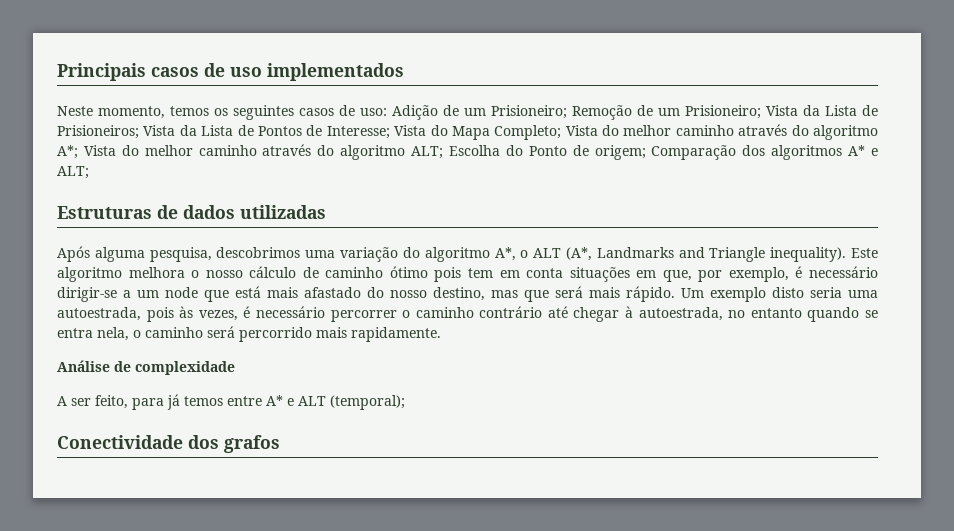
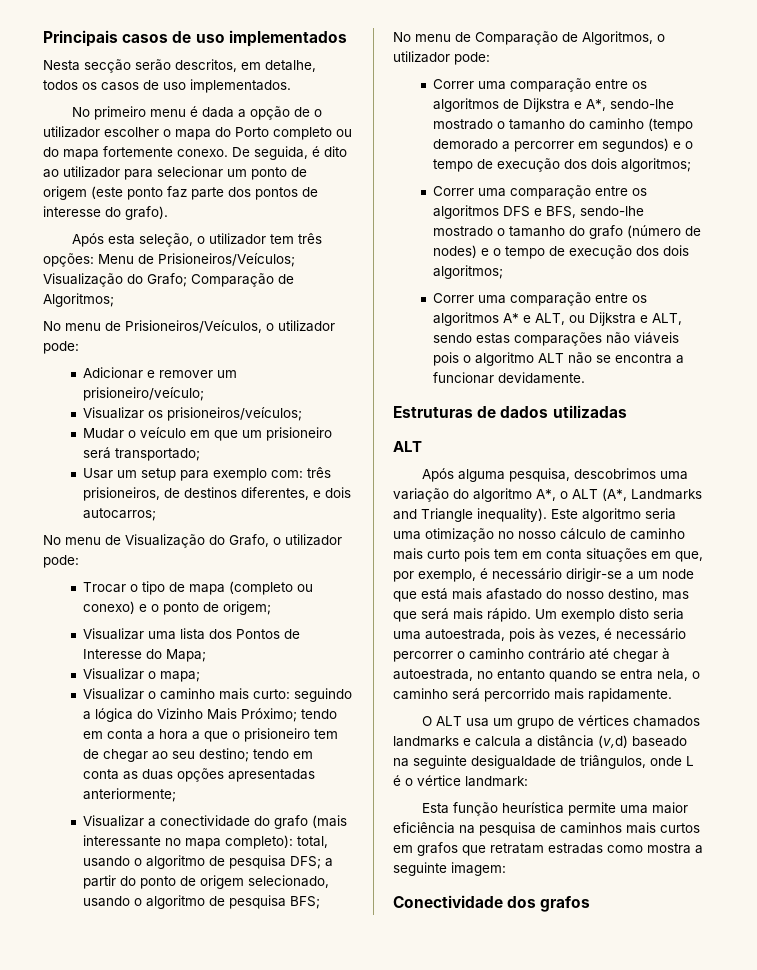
- Neste momento, temos os seguintes casos de uso: Adição de um Prisioneiro; Remoção de um Prisioneiro; Vista da Lista de Prisioneiros; Vista da Lista de Pontos de Interesse; Vista do Mapa Completo; Vista do melhor caminho através do algoritmo A*; Vista do melhor caminho através do algoritmo ALT; Escolha do Ponto de origem; Comparação dos algoritmos A* e ALT;
+ Nesta secção serão descritos, em detalhe, todos os casos de uso implementados.
+ No primeiro menu é dada a opção de o utilizador escolher o mapa do Porto completo ou do mapa fortemente conexo. De seguida, é dito ao utilizador para selecionar um ponto de origem (este ponto faz parte dos pontos de interesse do grafo).
+ Após esta seleção, o utilizador tem três opções: Menu de Prisioneiros/Veículos; Visualização do Grafo; Comparação de Algoritmos;
+ No menu de Prisioneiros/Veículos, o utilizador pode:
+ Adicionar e remover um prisioneiro/veículo;
+ Visualizar os prisioneiros/veículos;
+ Mudar o veículo em que um prisioneiro será transportado;
+ Usar um setup para exemplo com: três prisioneiros, de destinos diferentes, e dois autocarros;
+ No menu de Visualização do Grafo, o utilizador pode:
+ Trocar o tipo de mapa (completo ou conexo) e o ponto de origem;
+ Visualizar uma lista dos Pontos de Interesse do Mapa;
+ Visualizar o mapa;
+ Visualizar o caminho mais curto: seguindo a lógica do Vizinho Mais Próximo; tendo em conta a hora a que o prisioneiro tem de chegar ao seu destino; tendo em conta as duas opções apresentadas anteriormente;
+ Visualizar a conectividade do grafo (mais interessante no mapa completo): total, usando o algoritmo de pesquisa DFS; a partir do ponto de origem selecionado, usando o algoritmo de pesquisa BFS;
+ No menu de Comparação de Algoritmos, o utilizador pode:
+ Correr uma comparação entre os algoritmos de Dijkstra e A*, sendo-lhe mostrado o tamanho do caminho (tempo demorado a percorrer em segundos) e o tempo de execução dos dois algoritmos;
+ Correr uma comparação entre os algoritmos DFS e BFS, sendo-lhe mostrado o tamanho do grafo (número de nodes) e o tempo de execução dos dois algoritmos;
+ Correr uma comparação entre os algoritmos A* e ALT, ou Dijkstra e ALT, sendo estas comparações não viáveis pois o algoritmo ALT não se encontra a funcionar devidamente.
  Estruturas de dados utilizadas
+ ALT
- Este algoritmo melhora o nosso cálculo de caminho ótimo pois tem em conta situações em que, por exemplo, é necessário dirigir-se a um node que está mais afastado do nosso destino, mas que será mais rápido.
+ Este algoritmo seria uma otimização no nosso cálculo de caminho mais curto pois tem em conta situações em que, por exemplo, é necessário dirigir-se a um node que está mais afastado do nosso destino, mas que será mais rápido.
- Análise de complexidade
- A ser feito, para já temos entre A* e ALT (temporal);
+ O ALT usa um grupo de vértices chamados landmarks e calcula a distância (v,d) baseado na seguinte desigualdade de triângulos, onde L é o vértice landmark:
+ Esta função heurística permite uma maior eficiência na pesquisa de caminhos mais curtos em grafos que retratam estradas como mostra a seguinte imagem:

